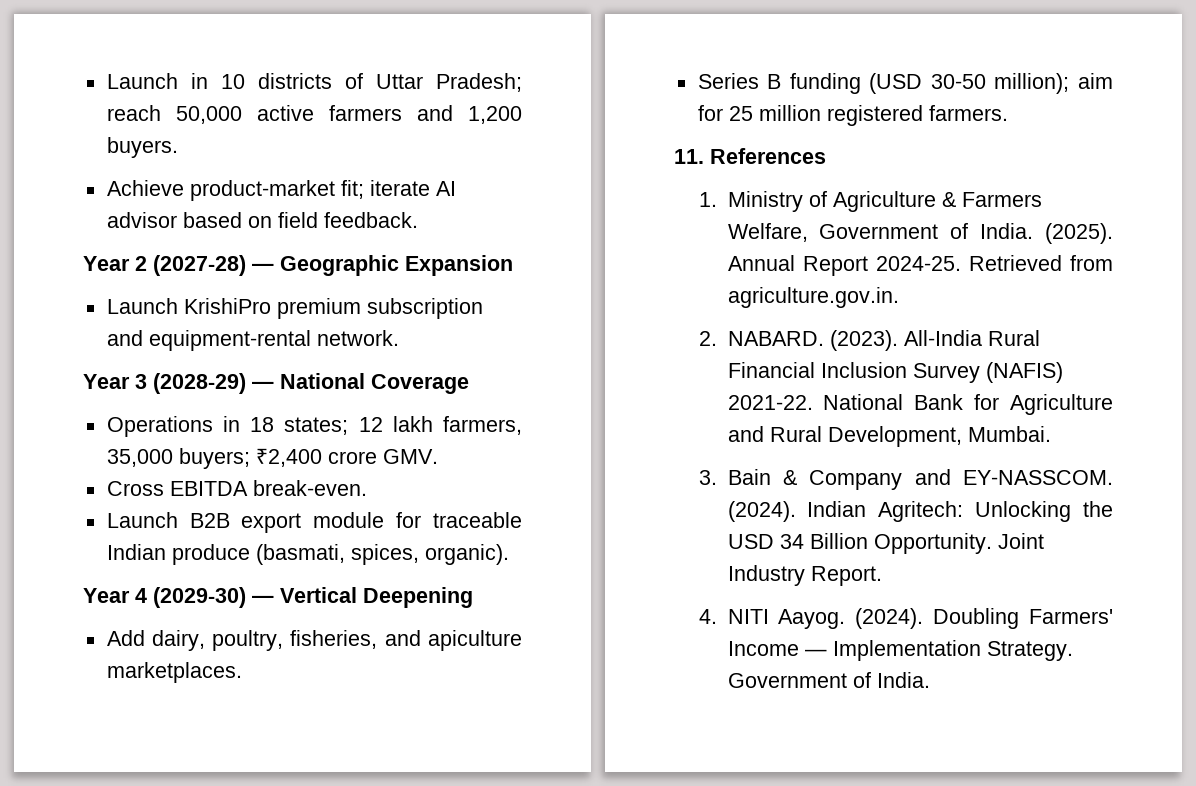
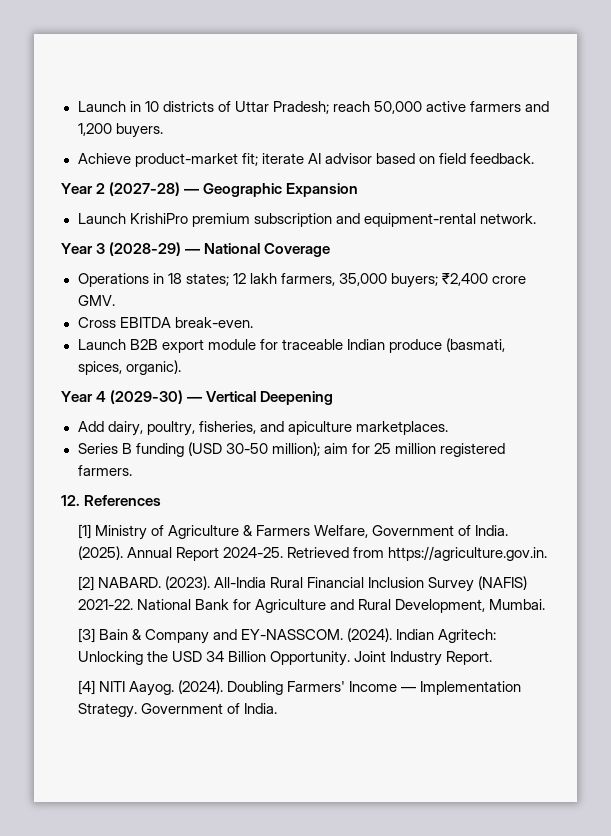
- 11. References
+ 12. References
- 1. Ministry of Agriculture & Farmers Welfare, Government of India.
+ [1] Ministry of Agriculture & Farmers Welfare, Government of India.
- Retrieved from agriculture.gov.in.
- 2. NABARD.
+ Retrieved from https://agriculture.gov.in.
+ [2] NABARD.
- 3. Bain & Company and EY-NASSCOM.
+ [3] Bain & Company and EY-NASSCOM.
- 4. NITI Aayog.
+ [4] NITI Aayog.

